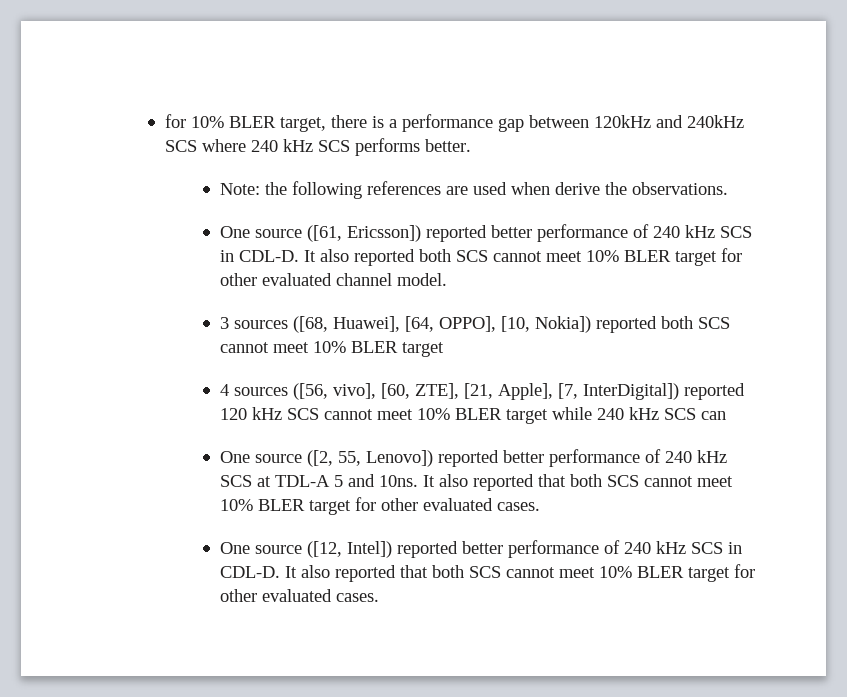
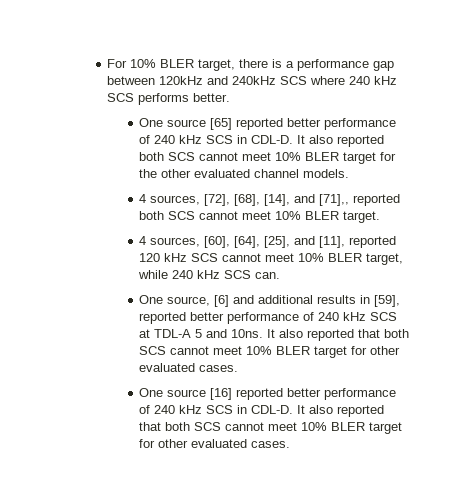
- for 10% BLER target, there is a performance gap between 120kHz and 240kHz SCS where 240 kHz SCS performs better.
+ For 10% BLER target, there is a performance gap between 120kHz and 240kHz SCS where 240 kHz SCS performs better.
- Note: the following references are used when derive the observations.
- One source ([61, Ericsson]) reported better performance of 240 kHz SCS in CDL-D.
+ One source [65] reported better performance of 240 kHz SCS in CDL-D.
- It also reported both SCS cannot meet 10% BLER target for other evaluated channel model.
- 3 sources ([68, Huawei], [64, OPPO], [10, Nokia]) reported both SCS cannot meet 10% BLER target
- 4 sources ([56, vivo], [60, ZTE], [21, Apple], [7, InterDigital]) reported 120 kHz SCS cannot meet 10% BLER target while 240 kHz SCS can
- One source ([2, 55, Lenovo]) reported better performance of 240 kHz SCS at TDL-A 5 and 10ns.
+ It also reported both SCS cannot meet 10% BLER target for the other evaluated channel models.
+ 4 sources, [72], [68], [14], and [71],, reported both SCS cannot meet 10% BLER target.
+ 4 sources, [60], [64], [25], and [11], reported 120 kHz SCS cannot meet 10% BLER target, while 240 kHz SCS can.
+ One source, [6] and additional results in [59], reported better performance of 240 kHz SCS at TDL-A 5 and 10ns.
- One source ([12, Intel]) reported better performance of 240 kHz SCS in CDL-D.
+ One source [16] reported better performance of 240 kHz SCS in CDL-D.

